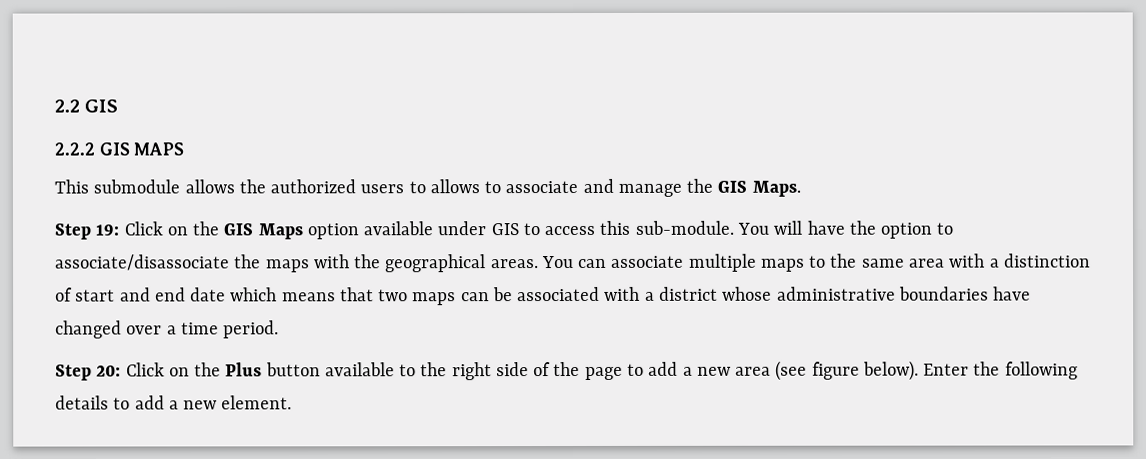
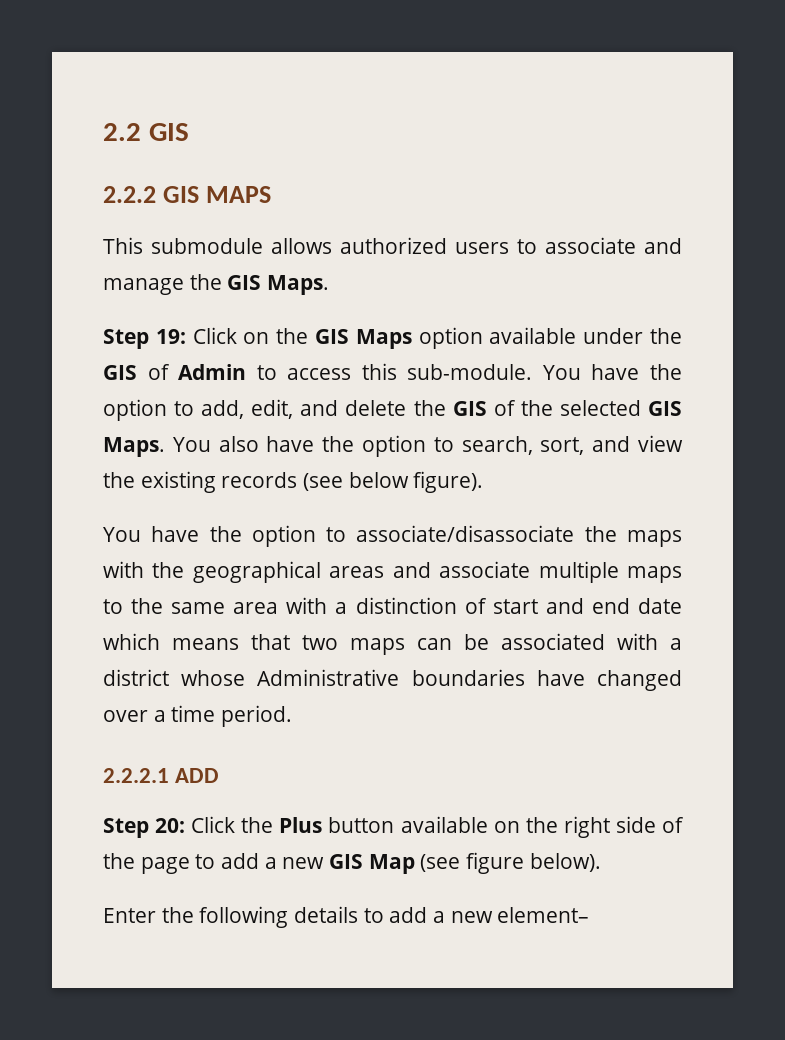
- This submodule allows the authorized users to allows to associate and manage the GIS Maps.
+ This submodule allows authorized users to associate and manage the GIS Maps.
- Step 19: Click on the GIS Maps option available under GIS to access this sub-module.
+ Step 19: Click on the GIS Maps option available under the GIS of Admin to access this sub-module.
- You will have the option to associate/disassociate the maps with the geographical areas. You can associate multiple maps to the same area with a distinction of start and end date which means that two maps can be associated with a district whose administrative boundaries have changed over a time period.
+ You have the option to add, edit, and delete the GIS of the selected GIS Maps. You also have the option to search, sort, and view the existing records (see below figure).
+ You have the option to associate/disassociate the maps with the geographical areas and associate multiple maps to the same area with a distinction of start and end date which means that two maps can be associated with a district whose Administrative boundaries have changed over a time period.
+ 2.2.2.1 ADD
- Step 20: Click on the Plus button available to the right side of the page to add a new area (see figure below). Enter the following details to add a new element.
+ Step 20: Click the Plus button available on the right side of the page to add a new GIS Map (see figure below).
+ Enter the following details to add a new element–

